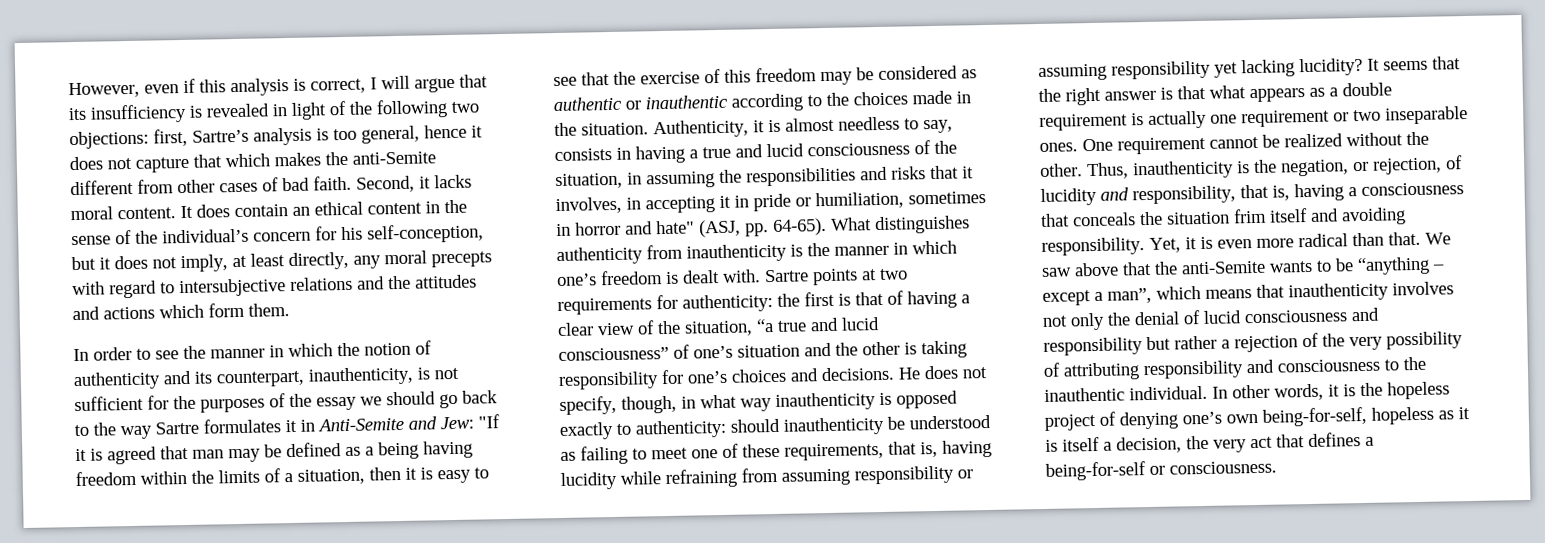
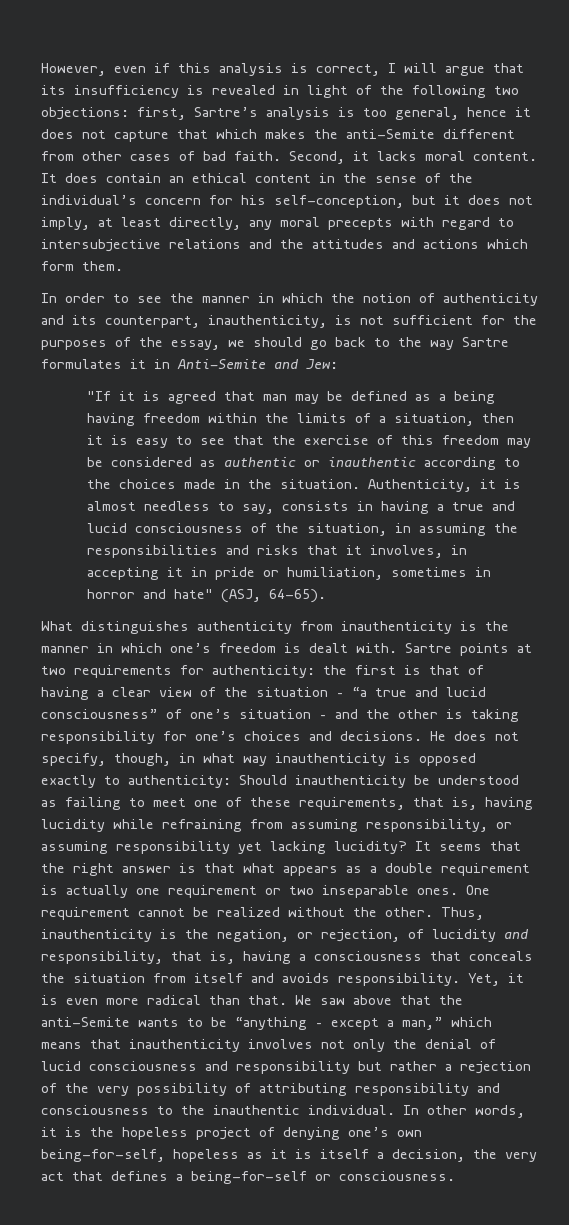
- In order to see the manner in which the notion of authenticity and its counterpart, inauthenticity, is not sufficient for the purposes of the essay we should go back to the way Sartre formulates it in Anti-Semite and Jew: "If it is agreed that man may be defined as a being having freedom within the limits of a situation, then it is easy to see that the exercise of this freedom may be considered as authentic or inauthentic according to the choices made in the situation.
+ In order to see the manner in which the notion of authenticity and its counterpart, inauthenticity, is not sufficient for the purposes of the essay, we should go back to the way Sartre formulates it in Anti-Semite and Jew:
+ "If it is agreed that man may be defined as a being having freedom within the limits of a situation, then it is easy to see that the exercise of this freedom may be considered as authentic or inauthentic according to the choices made in the situation.
- Authenticity, it is almost needless to say, consists in having a true and lucid consciousness of the situation, in assuming the responsibilities and risks that it involves, in accepting it in pride or humiliation, sometimes in horror and hate" (ASJ, pp. 64-65). What distinguishes authenticity from inauthenticity is the manner in which one’s freedom is dealt with.
+ Authenticity, it is almost needless to say, consists in having a true and lucid consciousness of the situation, in assuming the responsibilities and risks that it involves, in accepting it in pride or humiliation, sometimes in horror and hate" (ASJ, 64-65).
+ What distinguishes authenticity from inauthenticity is the manner in which one’s freedom is dealt with.
- Sartre points at two requirements for authenticity: the first is that of having a clear view of the situation, “a true and lucid consciousness” of one’s situation and the other is taking responsibility for one’s choices and decisions.
+ Sartre points at two requirements for authenticity: the first is that of having a clear view of the situation – “a true and lucid consciousness” of one’s situation – and the other is taking responsibility for one’s choices and decisions.
- He does not specify, though, in what way inauthenticity is opposed exactly to authenticity: should inauthenticity be understood as failing to meet one of these requirements, that is, having lucidity while refraining from assuming responsibility or assuming responsibility yet lacking lucidity?
+ He does not specify, though, in what way inauthenticity is opposed exactly to authenticity: Should inauthenticity be understood as failing to meet one of these requirements, that is, having lucidity while refraining from assuming responsibility, or assuming responsibility yet lacking lucidity?
- Thus, inauthenticity is the negation, or rejection, of lucidity and responsibility, that is, having a consciousness that conceals the situation frim itself and avoiding responsibility.
+ Thus, inauthenticity is the negation, or rejection, of lucidity and responsibility, that is, having a consciousness that conceals the situation from itself and avoids responsibility.
- We saw above that the anti-Semite wants to be “anything – except a man”, which means that inauthenticity involves not only the denial of lucid consciousness and responsibility but rather a rejection of the very possibility of attributing responsibility and consciousness to the inauthentic individual.
+ We saw above that the anti-Semite wants to be “anything – except a man,” which means that inauthenticity involves not only the denial of lucid consciousness and responsibility but rather a rejection of the very possibility of attributing responsibility and consciousness to the inauthentic individual.

